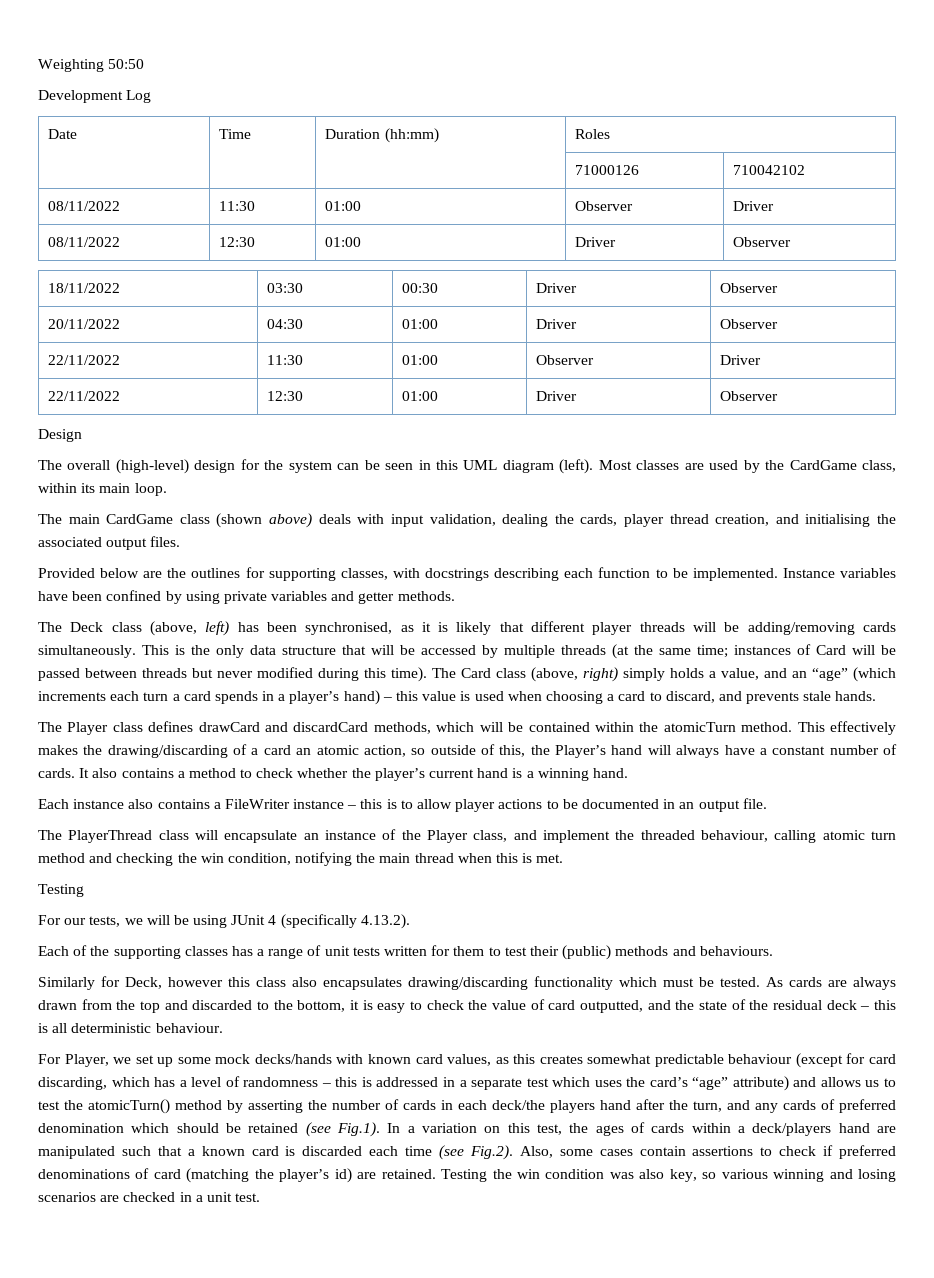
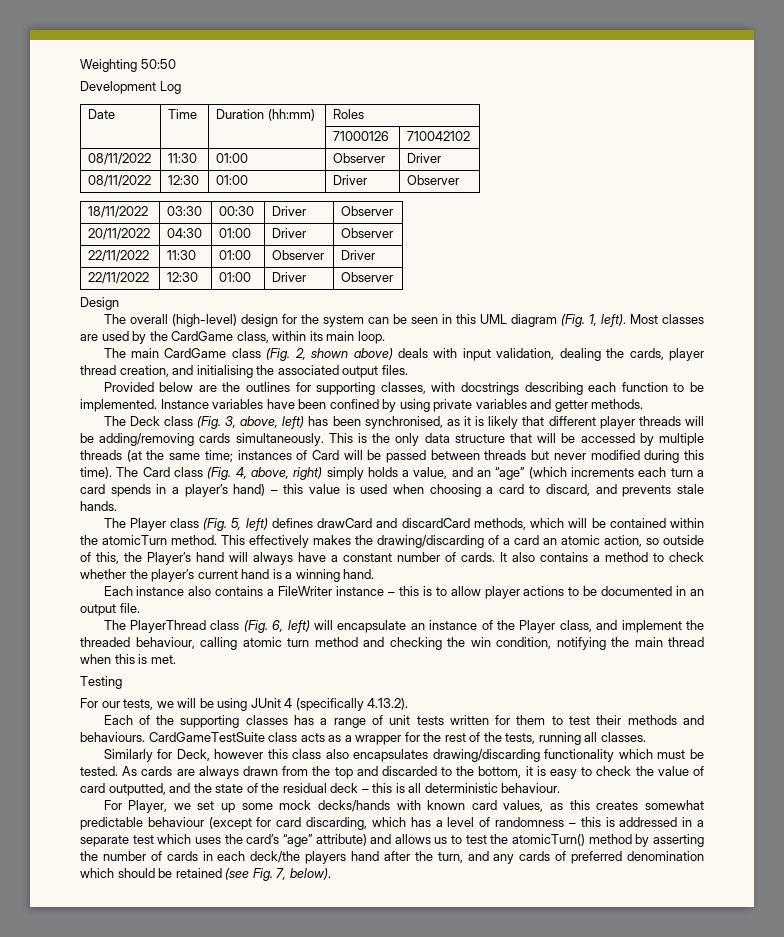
- The overall (high-level) design for the system can be seen in this UML diagram (left).
+ The overall (high-level) design for the system can be seen in this UML diagram (Fig. 1, left).
- The main CardGame class (shown above) deals with input validation, dealing the cards, player thread creation, and initialising the associated output files.
+ The main CardGame class (Fig. 2, shown above) deals with input validation, dealing the cards, player thread creation, and initialising the associated output files.
- The Deck class (above, left) has been synchronised, as it is likely that different player threads will be adding/removing cards simultaneously.
+ The Deck class (Fig. 3, above, left) has been synchronised, as it is likely that different player threads will be adding/removing cards simultaneously.
- The Card class (above, right) simply holds a value, and an “age” (which increments each turn a card spends in a player’s hand) – this value is used when choosing a card to discard, and prevents stale hands.
+ The Card class (Fig. 4, above, right) simply holds a value, and an “age” (which increments each turn a card spends in a player’s hand) – this value is used when choosing a card to discard, and prevents stale hands.
- The Player class defines drawCard and discardCard methods, which will be contained within the atomicTurn method.
+ The Player class (Fig. 5, left) defines drawCard and discardCard methods, which will be contained within the atomicTurn method.
- The PlayerThread class will encapsulate an instance of the Player class, and implement the threaded behaviour, calling atomic turn method and checking the win condition, notifying the main thread when this is met.
+ The PlayerThread class (Fig. 6, left) will encapsulate an instance of the Player class, and implement the threaded behaviour, calling atomic turn method and checking the win condition, notifying the main thread when this is met.
- Each of the supporting classes has a range of unit tests written for them to test their (public) methods and behaviours.
+ Each of the supporting classes has a range of unit tests written for them to test their methods and behaviours. CardGameTestSuite class acts as a wrapper for the rest of the tests, running all classes.
- For Player, we set up some mock decks/hands with known card values, as this creates somewhat predictable behaviour (except for card discarding, which has a level of randomness – this is addressed in a separate test which uses the card’s “age” attribute) and allows us to test the atomicTurn() method by asserting the number of cards in each deck/the players hand after the turn, and any cards of preferred denomination which should be retained (see Fig.1). In a variation on this test, the ages of cards within a deck/players hand are manipulated such that a known card is discarded each time (see Fig.2). Also, some cases contain assertions to check if preferred denominations of card (matching the player’s id) are retained. Testing the win condition was also key, so various winning and losing scenarios are checked in a unit test.
+ For Player, we set up some mock decks/hands with known card values, as this creates somewhat predictable behaviour (except for card discarding, which has a level of randomness – this is addressed in a separate test which uses the card’s “age” attribute) and allows us to test the atomicTurn() method by asserting the number of cards in each deck/the players hand after the turn, and any cards of preferred denomination which should be retained (see Fig. 7, below).

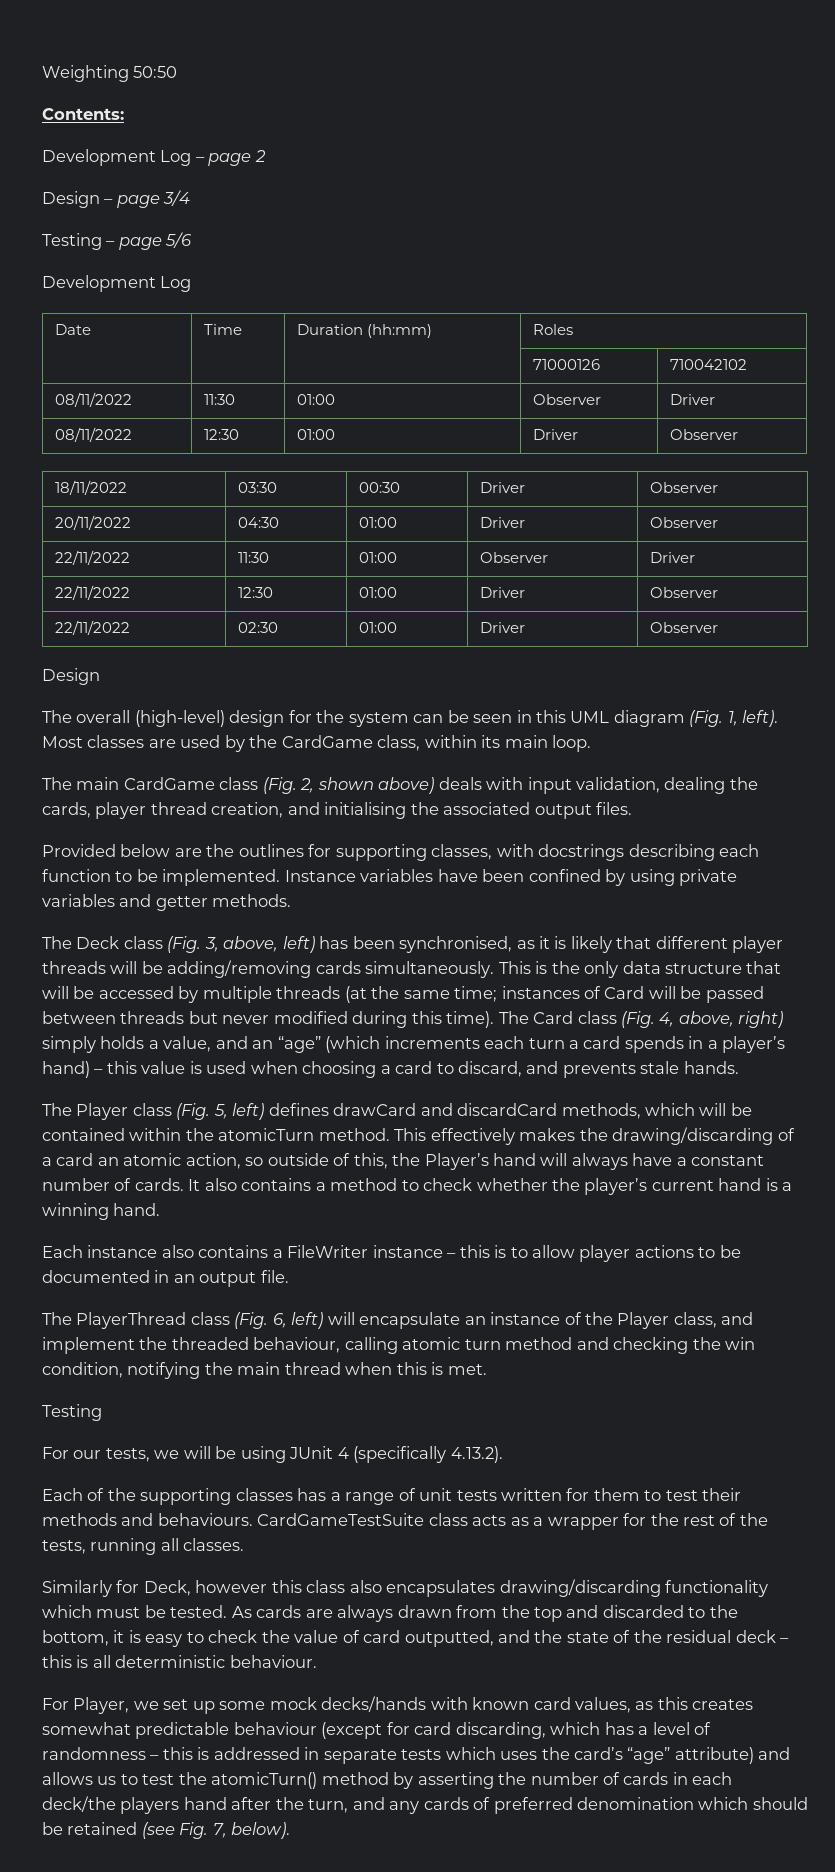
+ Contents:
+ Development Log – page 2
+ Design – page 3/4
+ Testing – page 5/6
+ 22/11/2022 | 02:30 | 01:00 | Driver | Observer
- For Player, we set up some mock decks/hands with known card values, as this creates somewhat predictable behaviour (except for card discarding, which has a level of randomness – this is addressed in a separate test which uses the card’s “age” attribute) and allows us to test the atomicTurn() method by asserting the number of cards in each deck/the players hand after the turn, and any cards of preferred denomination which should be retained (see Fig. 7, below).
+ For Player, we set up some mock decks/hands with known card values, as this creates somewhat predictable behaviour (except for card discarding, which has a level of randomness – this is addressed in separate tests which uses the card’s “age” attribute) and allows us to test the atomicTurn() method by asserting the number of cards in each deck/the players hand after the turn, and any cards of preferred denomination which should be retained (see Fig. 7, below).

